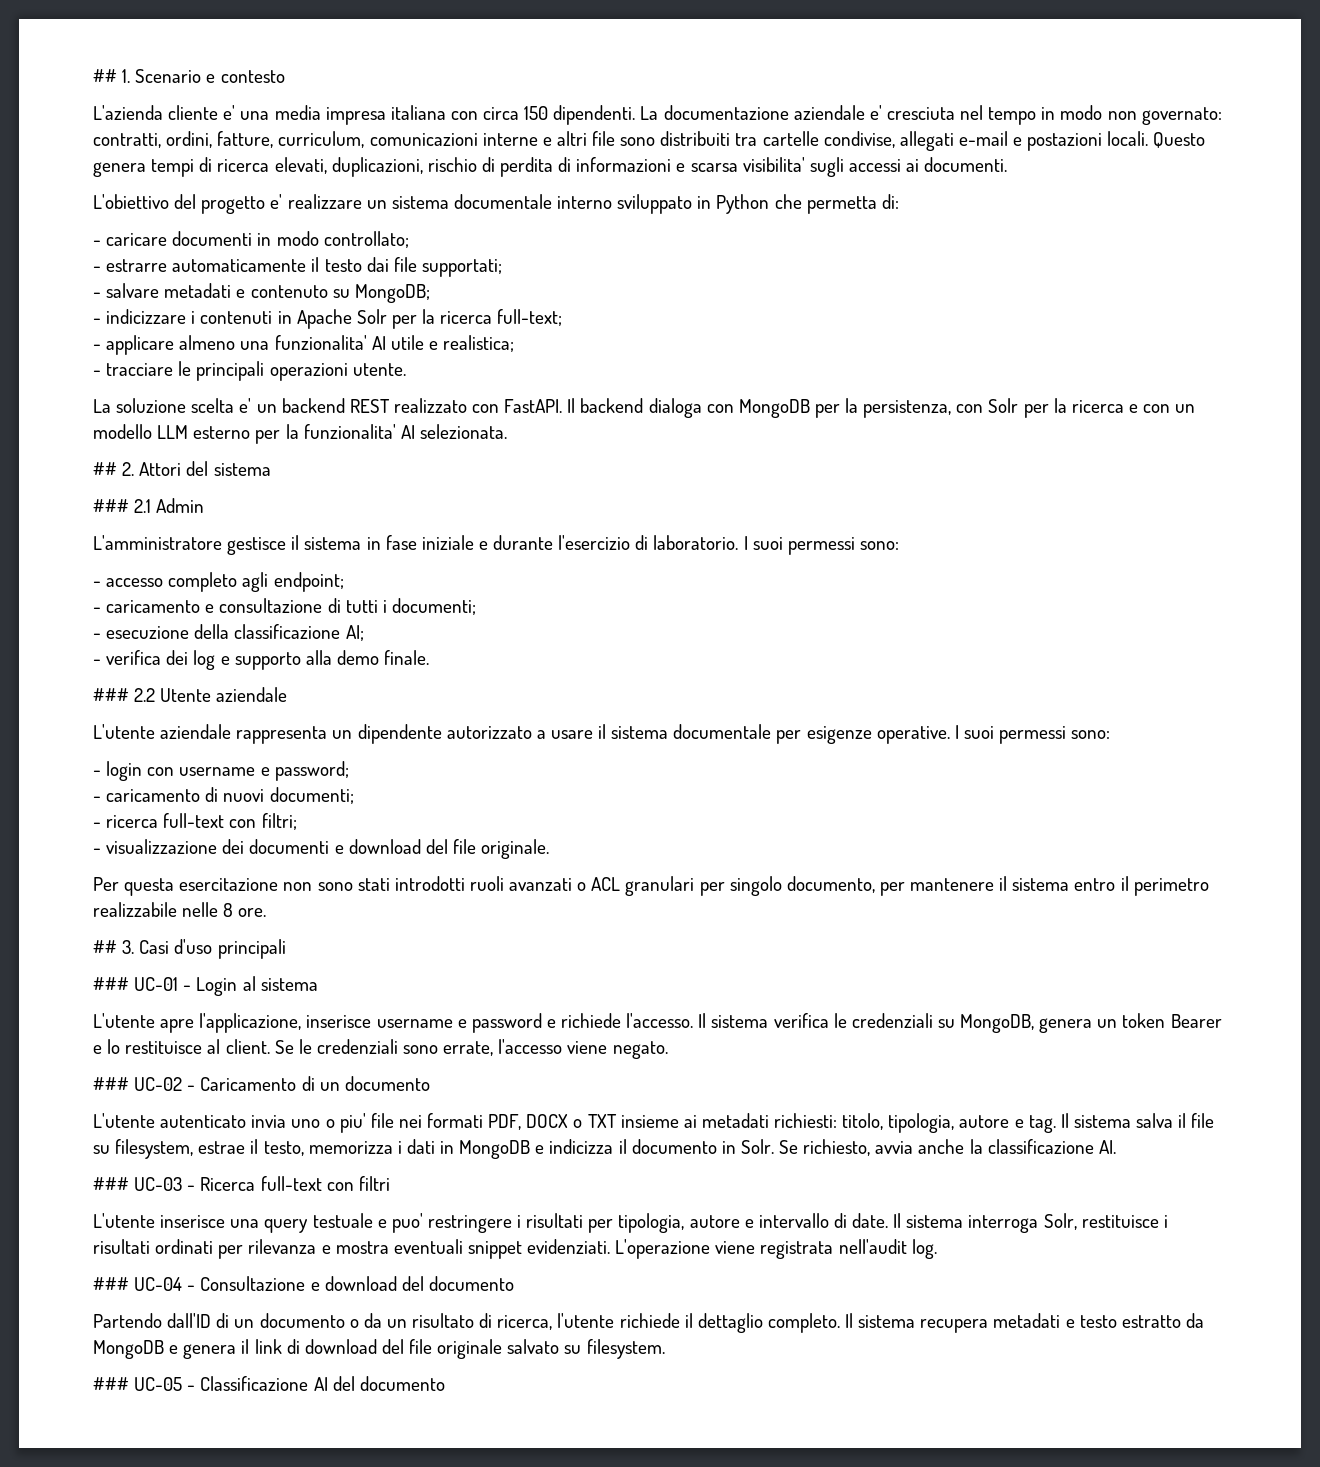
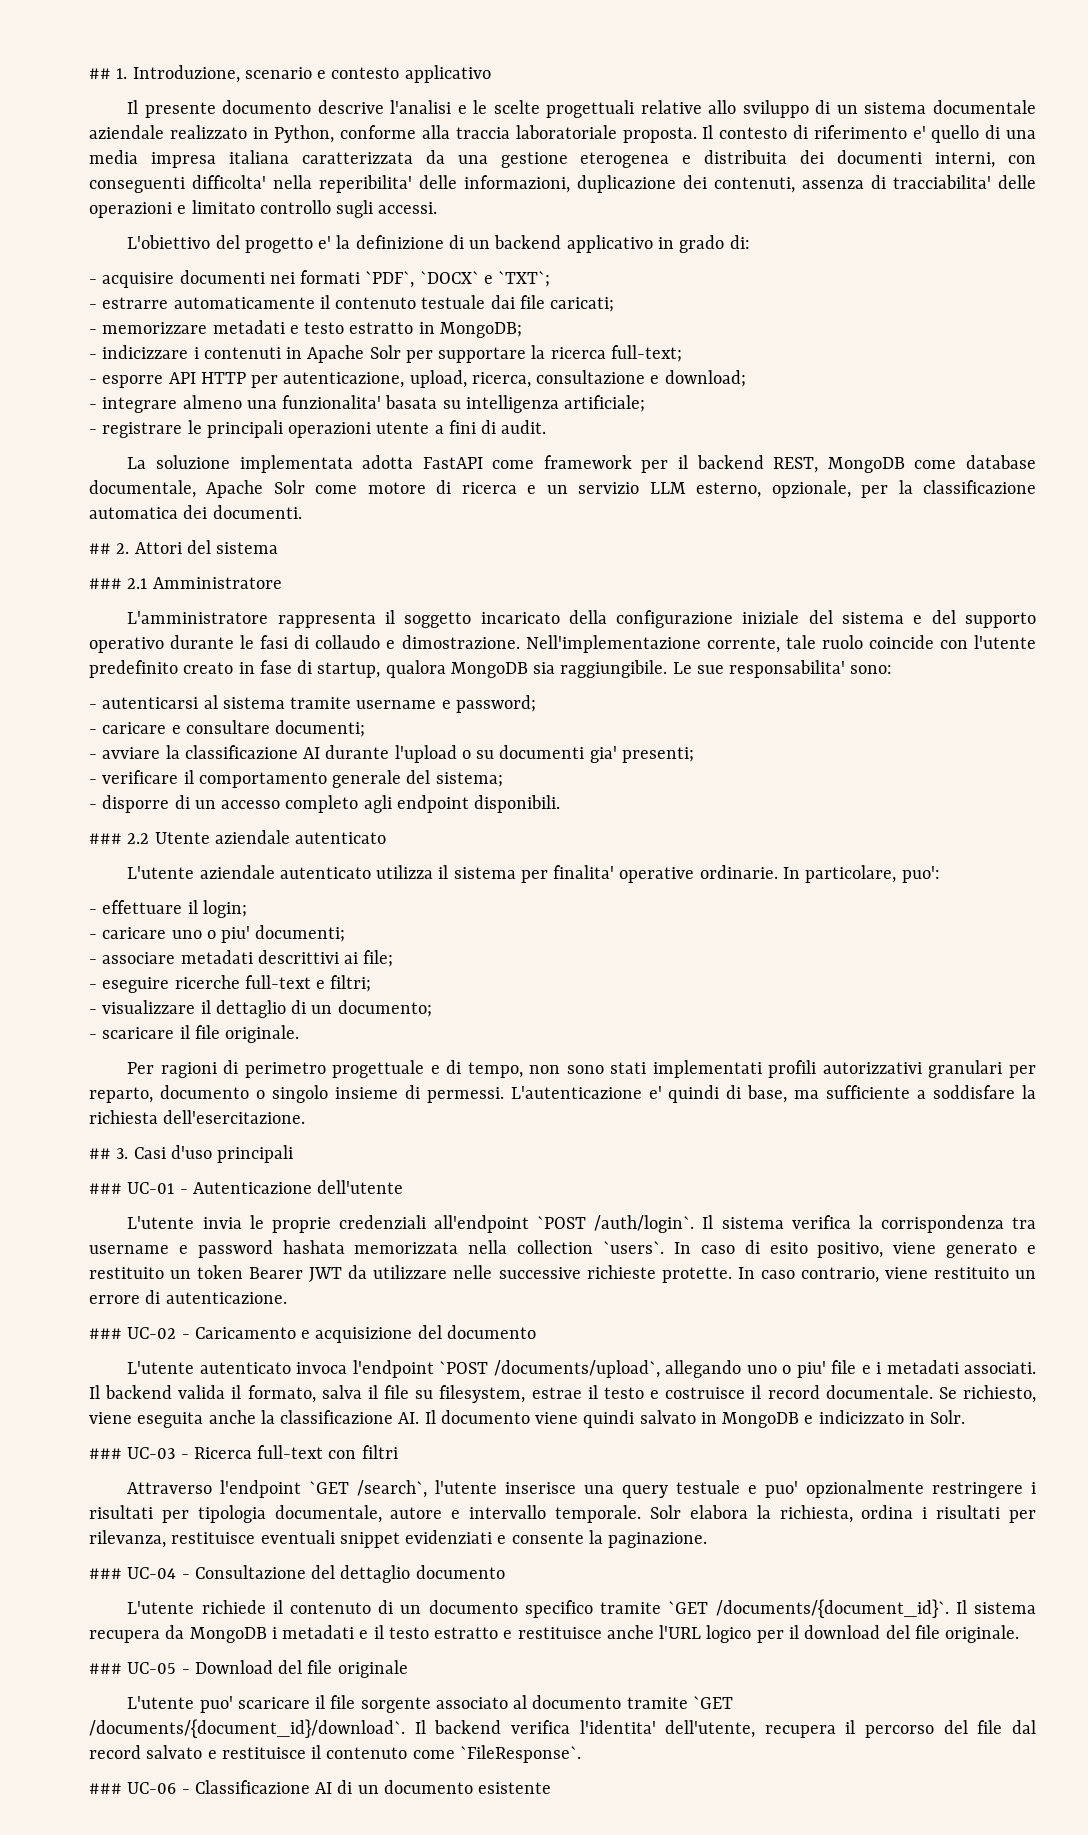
- ## 1. Scenario e contesto
- L'azienda cliente e' una media impresa italiana con circa 150 dipendenti. La documentazione aziendale e' cresciuta nel tempo in modo non governato: contratti, ordini, fatture, curriculum, comunicazioni interne e altri file sono distribuiti tra cartelle condivise, allegati e-mail e postazioni locali. Questo genera tempi di ricerca elevati, duplicazioni, rischio di perdita di informazioni e scarsa visibilita' sugli accessi ai documenti.
- L'obiettivo del progetto e' realizzare un sistema documentale interno sviluppato in Python che permetta di:
- - caricare documenti in modo controllato;
+ ## 1. Introduzione, scenario e contesto applicativo
+ Il presente documento descrive l'analisi e le scelte progettuali relative allo sviluppo di un sistema documentale aziendale realizzato in Python, conforme alla traccia laboratoriale proposta. Il contesto di riferimento e' quello di una media impresa italiana caratterizzata da una gestione eterogenea e distribuita dei documenti interni, con conseguenti difficolta' nella reperibilita' delle informazioni, duplicazione dei contenuti, assenza di tracciabilita' delle operazioni e limitato controllo sugli accessi.
+ L'obiettivo del progetto e' la definizione di un backend applicativo in grado di:
+ - acquisire documenti nei formati `PDF`, `DOCX` e `TXT`;
- - estrarre automaticamente il testo dai file supportati;
- - salvare metadati e contenuto su MongoDB;
+ - estrarre automaticamente il contenuto testuale dai file caricati;
+ - memorizzare metadati e testo estratto in MongoDB;
- - indicizzare i contenuti in Apache Solr per la ricerca full-text;
+ - indicizzare i contenuti in Apache Solr per supportare la ricerca full-text;
- - applicare almeno una funzionalita' AI utile e realistica;
- - tracciare le principali operazioni utente.
- La soluzione scelta e' un backend REST realizzato con FastAPI. Il backend dialoga con MongoDB per la persistenza, con Solr per la ricerca e con un modello LLM esterno per la funzionalita' AI selezionata.
+ - esporre API HTTP per autenticazione, upload, ricerca, consultazione e download;
+ - integrare almeno una funzionalita' basata su intelligenza artificiale;
+ - registrare le principali operazioni utente a fini di audit.
+ La soluzione implementata adotta FastAPI come framework per il backend REST, MongoDB come database documentale, Apache Solr come motore di ricerca e un servizio LLM esterno, opzionale, per la classificazione automatica dei documenti.
- ### 2.1 Admin
+ ### 2.1 Amministratore
- L'amministratore gestisce il sistema in fase iniziale e durante l'esercizio di laboratorio. I suoi permessi sono:
- - accesso completo agli endpoint;
- - caricamento e consultazione di tutti i documenti;
- - esecuzione della classificazione AI;
- - verifica dei log e supporto alla demo finale.
+ L'amministratore rappresenta il soggetto incaricato della configurazione iniziale del sistema e del supporto operativo durante le fasi di collaudo e dimostrazione. Nell'implementazione corrente, tale ruolo coincide con l'utente predefinito creato in fase di startup, qualora MongoDB sia raggiungibile. Le sue responsabilita' sono:
+ - autenticarsi al sistema tramite username e password;
+ - caricare e consultare documenti;
+ - avviare la classificazione AI durante l'upload o su documenti gia' presenti;
+ - verificare il comportamento generale del sistema;
+ - disporre di un accesso completo agli endpoint disponibili.
- ### 2.2 Utente aziendale
+ ### 2.2 Utente aziendale autenticato
- L'utente aziendale rappresenta un dipendente autorizzato a usare il sistema documentale per esigenze operative. I suoi permessi sono:
- - login con username e password;
- - caricamento di nuovi documenti;
- - ricerca full-text con filtri;
- - visualizzazione dei documenti e download del file originale.
- Per questa esercitazione non sono stati introdotti ruoli avanzati o ACL granulari per singolo documento, per mantenere il sistema entro il perimetro realizzabile nelle 8 ore.
+ L'utente aziendale autenticato utilizza il sistema per finalita' operative ordinarie. In particolare, puo':
+ - effettuare il login;
+ - caricare uno o piu' documenti;
+ - associare metadati descrittivi ai file;
+ - eseguire ricerche full-text e filtri;
+ - visualizzare il dettaglio di un documento;
+ - scaricare il file originale.
+ Per ragioni di perimetro progettuale e di tempo, non sono stati implementati profili autorizzativi granulari per reparto, documento o singolo insieme di permessi. L'autenticazione e' quindi di base, ma sufficiente a soddisfare la richiesta dell'esercitazione.
- ### UC-01 - Login al sistema
- L'utente apre l'applicazione, inserisce username e password e richiede l'accesso. Il sistema verifica le credenziali su MongoDB, genera un token Bearer e lo restituisce al client. Se le credenziali sono errate, l'accesso viene negato.
+ ### UC-01 - Autenticazione dell'utente
+ L'utente invia le proprie credenziali all'endpoint `POST /auth/login`. Il sistema verifica la corrispondenza tra username e password hashata memorizzata nella collection `users`. In caso di esito positivo, viene generato e restituito un token Bearer JWT da utilizzare nelle successive richieste protette. In caso contrario, viene restituito un errore di autenticazione.
- ### UC-02 - Caricamento di un documento
+ ### UC-02 - Caricamento e acquisizione del documento
- L'utente autenticato invia uno o piu' file nei formati PDF, DOCX o TXT insieme ai metadati richiesti: titolo, tipologia, autore e tag. Il sistema salva il file su filesystem, estrae il testo, memorizza i dati in MongoDB e indicizza il documento in Solr. Se richiesto, avvia anche la classificazione AI.
+ L'utente autenticato invoca l'endpoint `POST /documents/upload`, allegando uno o piu' file e i metadati associati. Il backend valida il formato, salva il file su filesystem, estrae il testo e costruisce il record documentale. Se richiesto, viene eseguita anche la classificazione AI. Il documento viene quindi salvato in MongoDB e indicizzato in Solr.
- L'utente inserisce una query testuale e puo' restringere i risultati per tipologia, autore e intervallo di date. Il sistema interroga Solr, restituisce i risultati ordinati per rilevanza e mostra eventuali snippet evidenziati. L'operazione viene registrata nell'audit log.
- ### UC-04 - Consultazione e download del documento
- Partendo dall'ID di un documento o da un risultato di ricerca, l'utente richiede il dettaglio completo. Il sistema recupera metadati e testo estratto da MongoDB e genera il link di download del file originale salvato su filesystem.
- ### UC-05 - Classificazione AI del documento
+ Attraverso l'endpoint `GET /search`, l'utente inserisce una query testuale e puo' opzionalmente restringere i risultati per tipologia documentale, autore e intervallo temporale. Solr elabora la richiesta, ordina i risultati per rilevanza, restituisce eventuali snippet evidenziati e consente la paginazione.
+ ### UC-04 - Consultazione del dettaglio documento
+ L'utente richiede il contenuto di un documento specifico tramite `GET /documents/{document_id}`. Il sistema recupera da MongoDB i metadati e il testo estratto e restituisce anche l'URL logico per il download del file originale.
+ ### UC-05 - Download del file originale
+ L'utente puo' scaricare il file sorgente associato al documento tramite `GET /documents/{document_id}/download`. Il backend verifica l'identita' dell'utente, recupera il percorso del file dal record salvato e restituisce il contenuto come `FileResponse`.
+ ### UC-06 - Classificazione AI di un documento esistente

